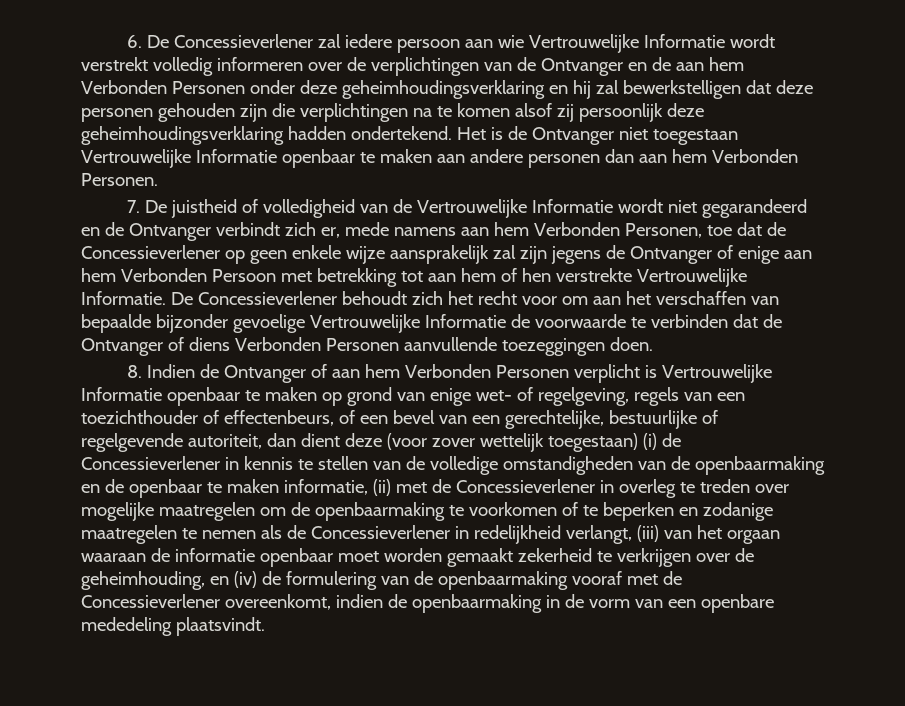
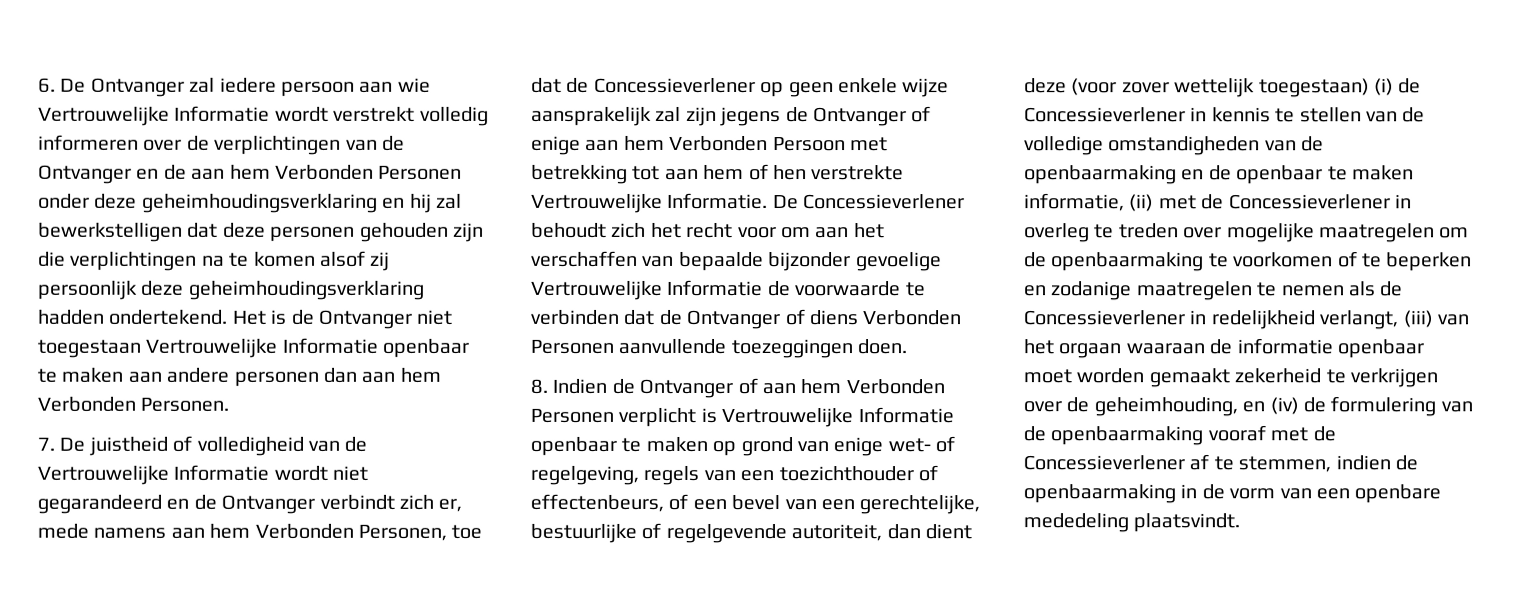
- 6. De Concessieverlener zal iedere persoon aan wie Vertrouwelijke Informatie wordt verstrekt volledig informeren over de verplichtingen van de Ontvanger en de aan hem Verbonden Personen onder deze geheimhoudingsverklaring en hij zal bewerkstelligen dat deze personen gehouden zijn die verplichtingen na te komen alsof zij persoonlijk deze geheimhoudingsverklaring hadden ondertekend.
+ 6. De Ontvanger zal iedere persoon aan wie Vertrouwelijke Informatie wordt verstrekt volledig informeren over de verplichtingen van de Ontvanger en de aan hem Verbonden Personen onder deze geheimhoudingsverklaring en hij zal bewerkstelligen dat deze personen gehouden zijn die verplichtingen na te komen alsof zij persoonlijk deze geheimhoudingsverklaring hadden ondertekend.
- 8. Indien de Ontvanger of aan hem Verbonden Personen verplicht is Vertrouwelijke Informatie openbaar te maken op grond van enige wet- of regelgeving, regels van een toezichthouder of effectenbeurs, of een bevel van een gerechtelijke, bestuurlijke of regelgevende autoriteit, dan dient deze (voor zover wettelijk toegestaan) (i) de Concessieverlener in kennis te stellen van de volledige omstandigheden van de openbaarmaking en de openbaar te maken informatie, (ii) met de Concessieverlener in overleg te treden over mogelijke maatregelen om de openbaarmaking te voorkomen of te beperken en zodanige maatregelen te nemen als de Concessieverlener in redelijkheid verlangt, (iii) van het orgaan waaraan de informatie openbaar moet worden gemaakt zekerheid te verkrijgen over de geheimhouding, en (iv) de formulering van de openbaarmaking vooraf met de Concessieverlener overeenkomt, indien de openbaarmaking in de vorm van een openbare mededeling plaatsvindt.
+ 8. Indien de Ontvanger of aan hem Verbonden Personen verplicht is Vertrouwelijke Informatie openbaar te maken op grond van enige wet- of regelgeving, regels van een toezichthouder of effectenbeurs, of een bevel van een gerechtelijke, bestuurlijke of regelgevende autoriteit, dan dient deze (voor zover wettelijk toegestaan) (i) de Concessieverlener in kennis te stellen van de volledige omstandigheden van de openbaarmaking en de openbaar te maken informatie, (ii) met de Concessieverlener in overleg te treden over mogelijke maatregelen om de openbaarmaking te voorkomen of te beperken en zodanige maatregelen te nemen als de Concessieverlener in redelijkheid verlangt, (iii) van het orgaan waaraan de informatie openbaar moet worden gemaakt zekerheid te verkrijgen over de geheimhouding, en (iv) de formulering van de openbaarmaking vooraf met de Concessieverlener af te stemmen, indien de openbaarmaking in de vorm van een openbare mededeling plaatsvindt.

